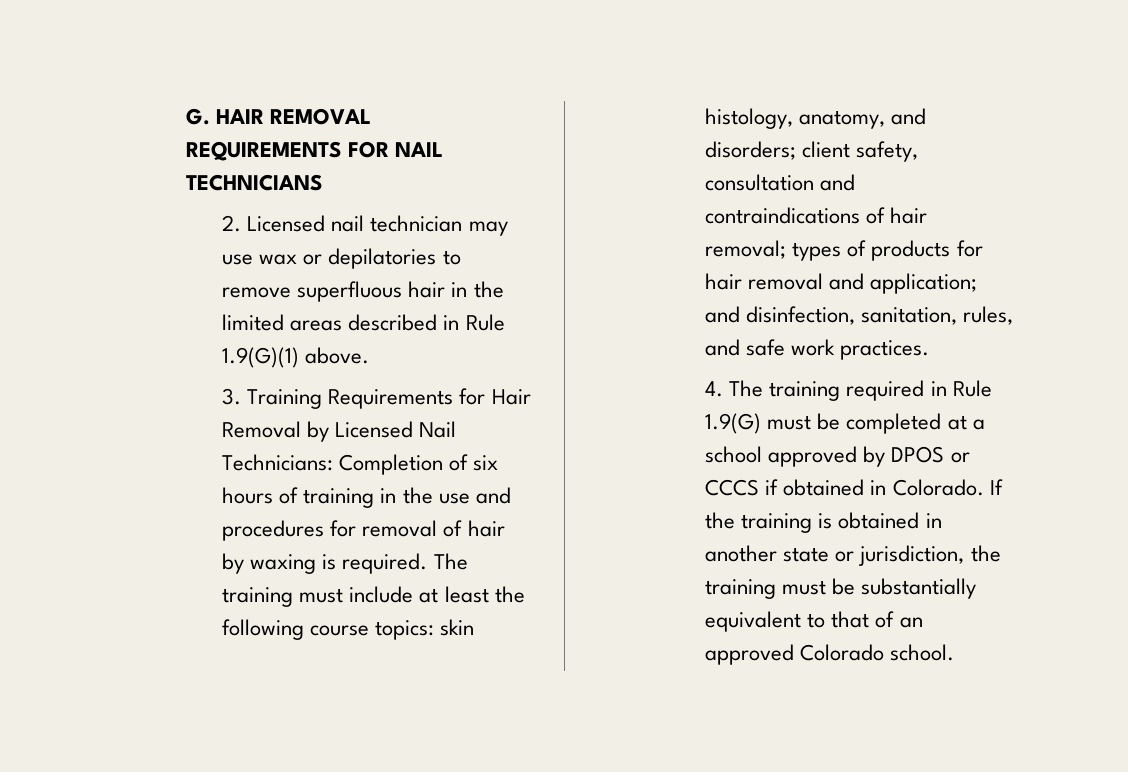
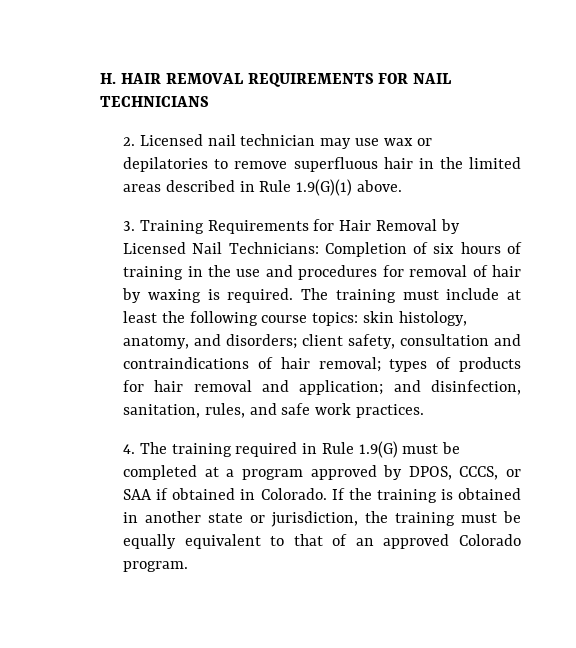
- G. HAIR REMOVAL REQUIREMENTS FOR NAIL TECHNICIANS
+ H. HAIR REMOVAL REQUIREMENTS FOR NAIL TECHNICIANS
- 4. The training required in Rule 1.9(G) must be completed at a school approved by DPOS or CCCS if obtained in Colorado.
+ 4. The training required in Rule 1.9(G) must be completed at a program approved by DPOS, CCCS, or SAA if obtained in Colorado.
- If the training is obtained in another state or jurisdiction, the training must be substantially equivalent to that of an approved Colorado school.
+ If the training is obtained in another state or jurisdiction, the training must be equally equivalent to that of an approved Colorado program.

